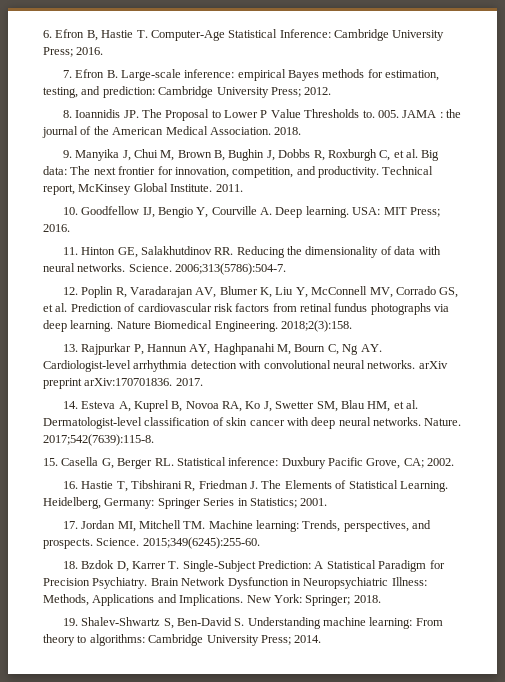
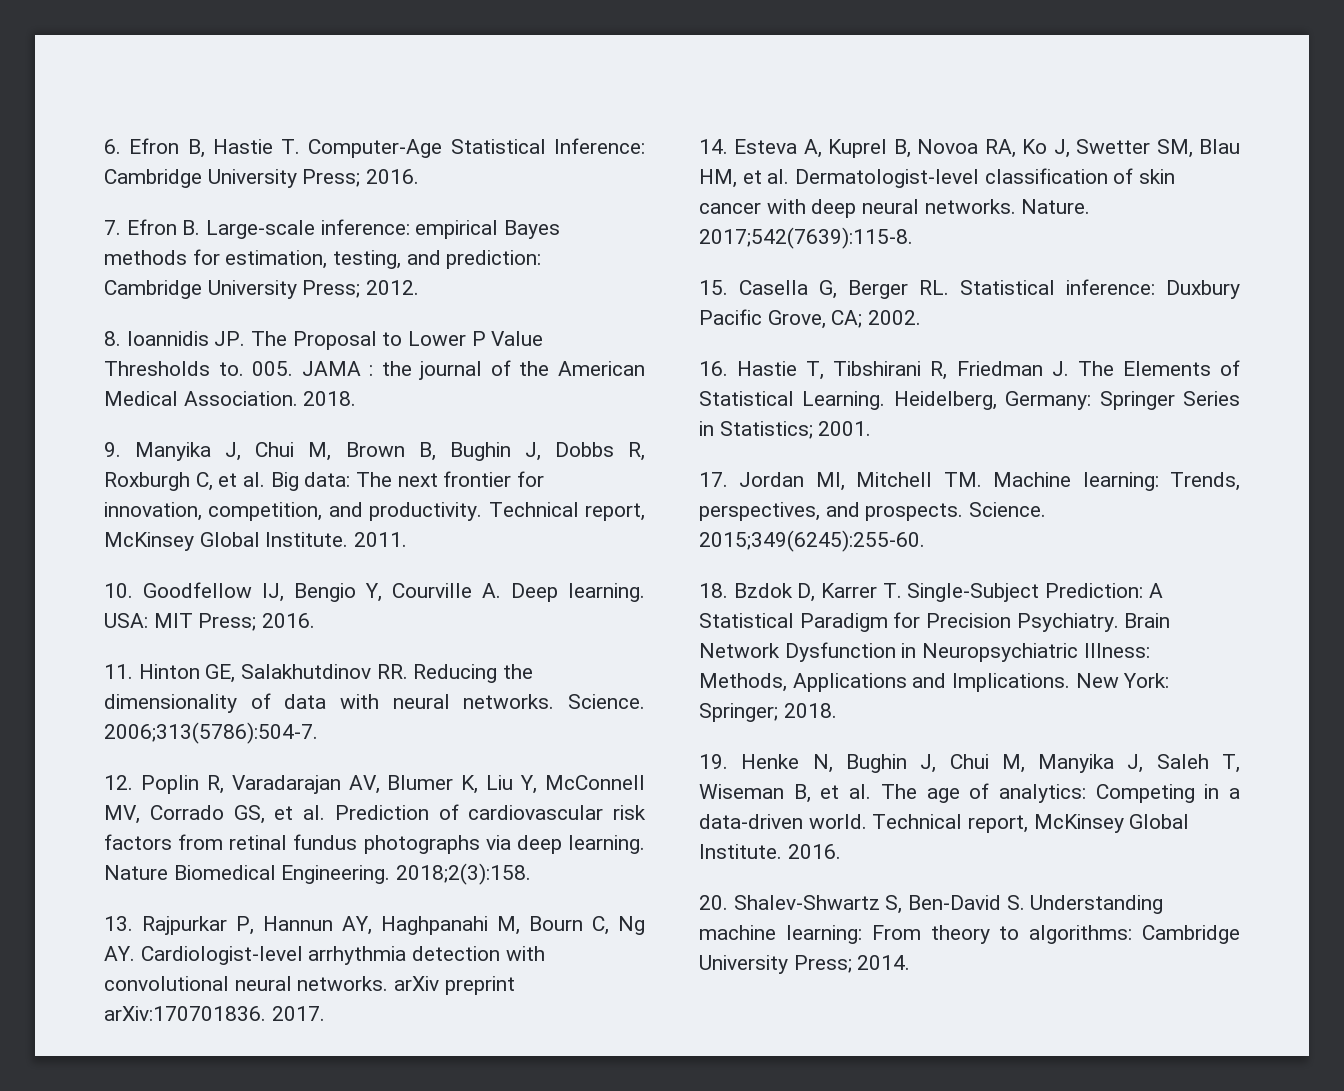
- 19. Shalev-Shwartz S, Ben-David S. Understanding machine learning: From theory to algorithms: Cambridge University Press; 2014.
+ 19. Henke N, Bughin J, Chui M, Manyika J, Saleh T, Wiseman B, et al. The age of analytics: Competing in a data-driven world. Technical report, McKinsey Global Institute. 2016.
+ 20. Shalev-Shwartz S, Ben-David S. Understanding machine learning: From theory to algorithms: Cambridge University Press; 2014.

